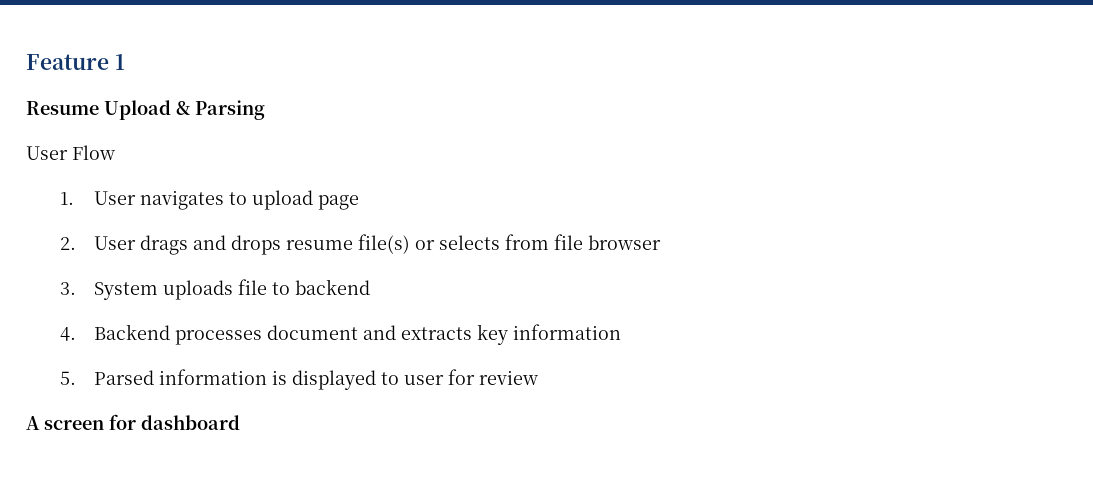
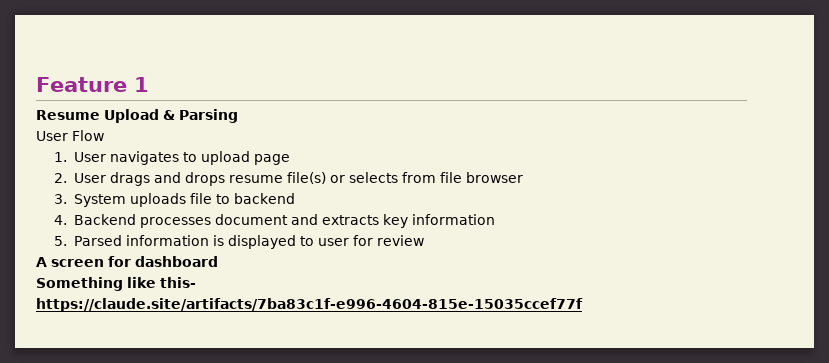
+ Something like this-
+ https://claude.site/artifacts/7ba83c1f-e996-4604-815e-15035ccef77f

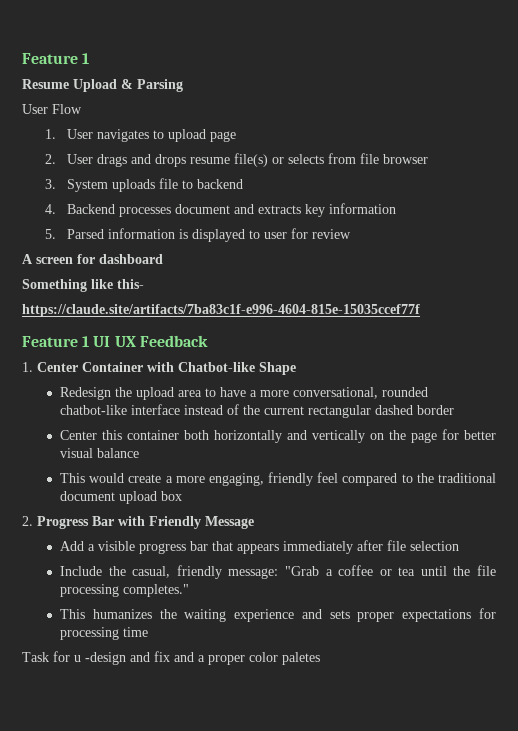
+ Feature 1 UI UX Feedback
+ 1. Center Container with Chatbot-like Shape
+ Redesign the upload area to have a more conversational, rounded chatbot-like interface instead of the current rectangular dashed border
+ Center this container both horizontally and vertically on the page for better visual balance
+ This would create a more engaging, friendly feel compared to the traditional document upload box
+ 2. Progress Bar with Friendly Message
+ Add a visible progress bar that appears immediately after file selection
+ Include the casual, friendly message: "Grab a coffee or tea until the file processing completes."
+ This humanizes the waiting experience and sets proper expectations for processing time
+ Task for u -design and fix and a proper color paletes

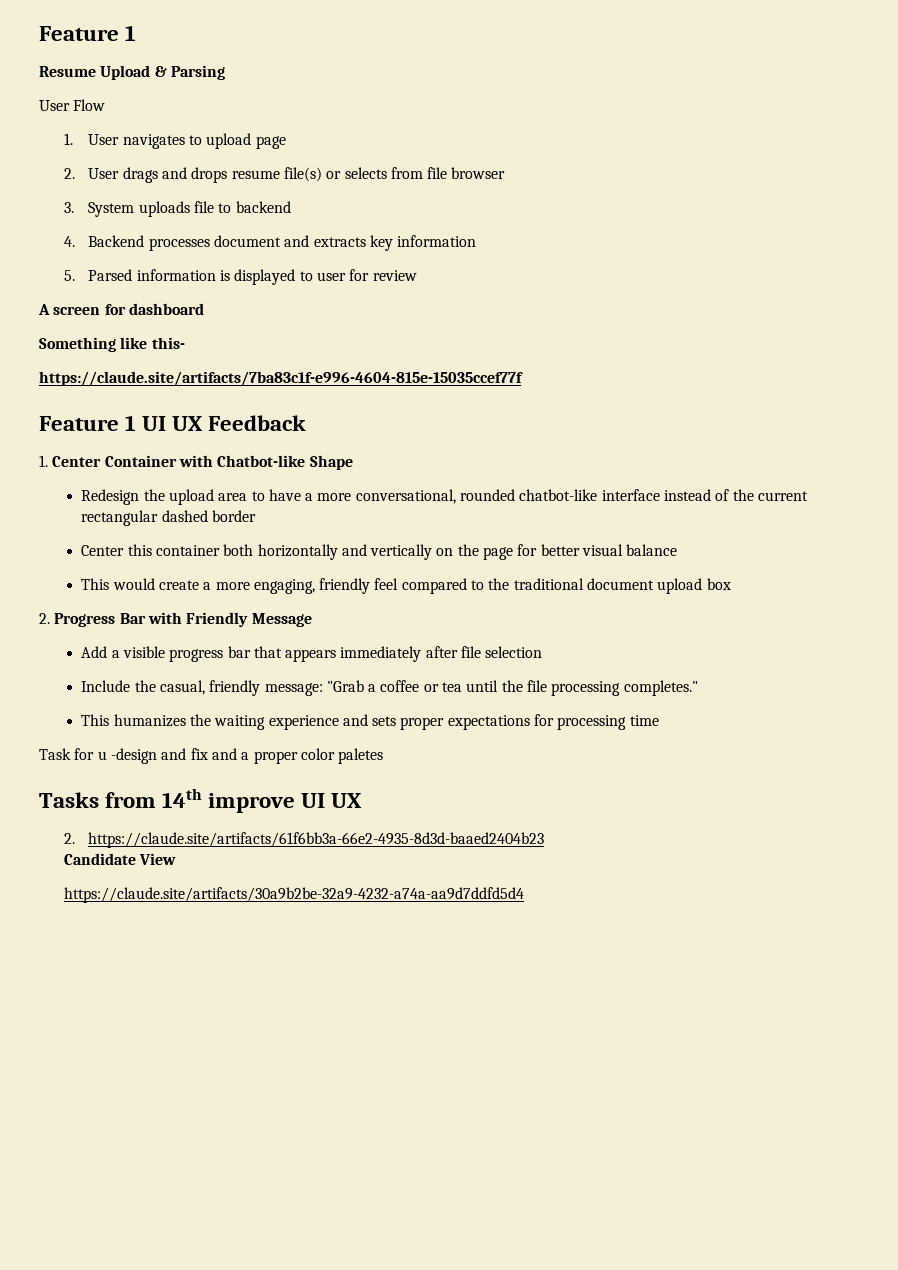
+ Tasks from 14th improve UI UX
+ 2. https://claude.site/artifacts/61f6bb3a-66e2-4935-8d3d-baaed2404b23
+ Candidate View
+ https://claude.site/artifacts/30a9b2be-32a9-4232-a74a-aa9d7ddfd5d4

